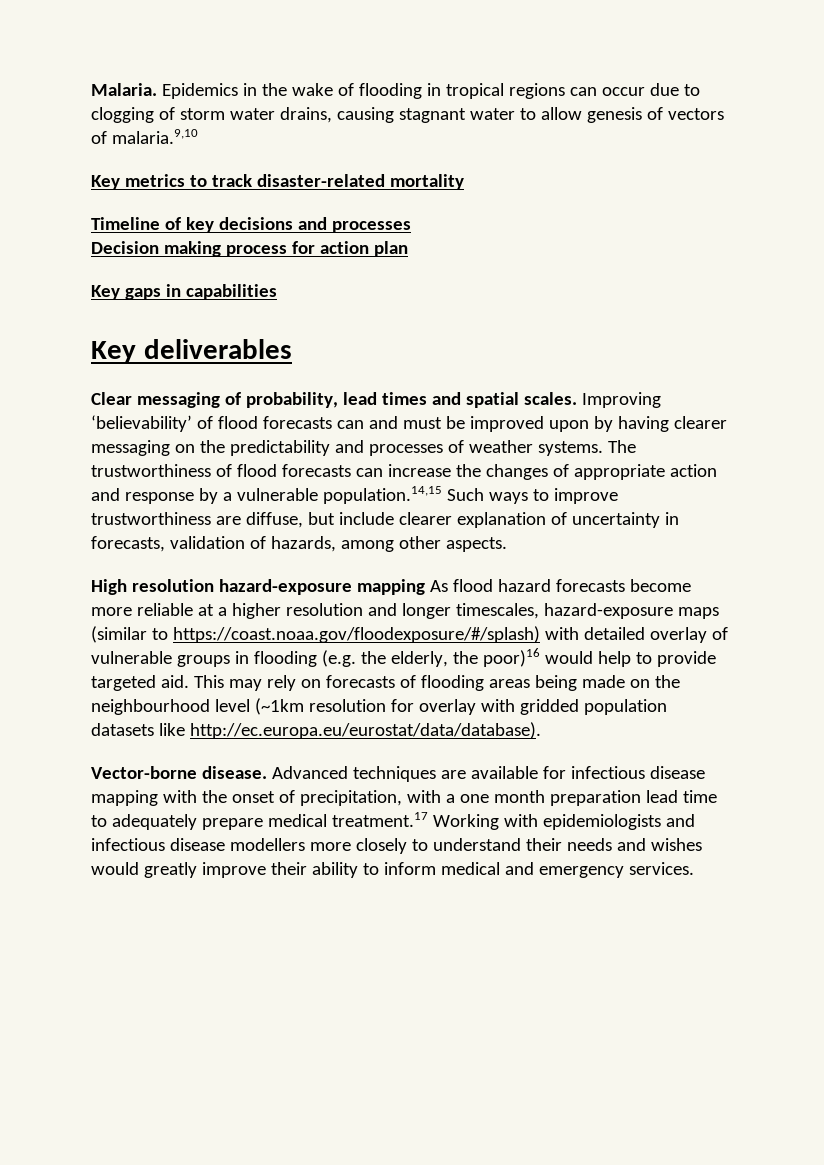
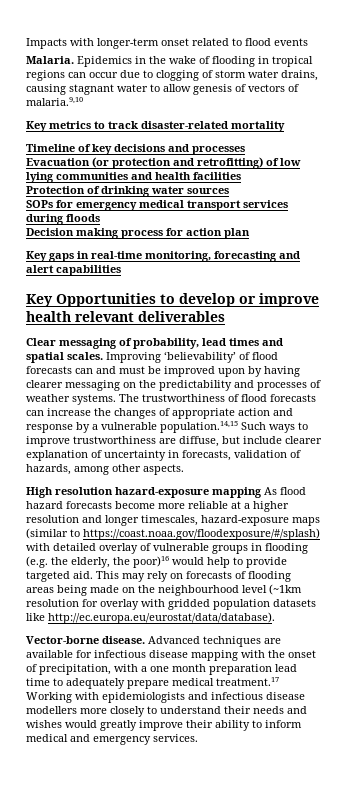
+ Impacts with longer-term onset related to flood events
+ Evacuation (or protection and retrofitting) of low lying communities and health facilities
+ Protection of drinking water sources
+ SOPs for emergency medical transport services during floods
- Key gaps in capabilities
- Key deliverables
+ Key gaps in real-time monitoring, forecasting and alert capabilities
+ Key Opportunities to develop or improve health relevant deliverables

